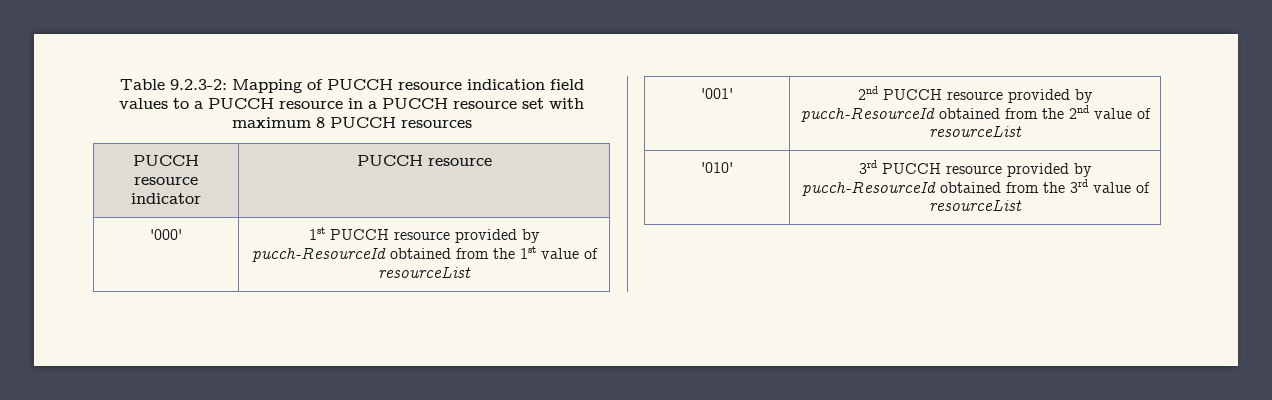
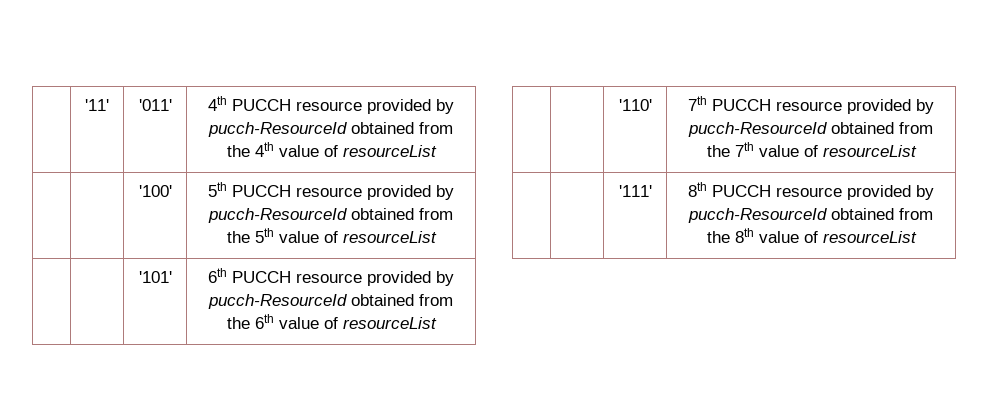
- Table 9.2.3-2: Mapping of PUCCH resource indication field values to a PUCCH resource in a PUCCH resource set with maximum 8 PUCCH resources
- PUCCH resource indicator | PUCCH resource
- '000' | 1st PUCCH resource provided by pucch-ResourceId obtained from the 1st value of resourceList
- '001' | 2nd PUCCH resource provided by pucch-ResourceId obtained from the 2nd value of resourceList
- '010' | 3rd PUCCH resource provided by pucch-ResourceId obtained from the 3rd value of resourceList
+ | '11' | '011' | 4th PUCCH resource provided by pucch-ResourceId obtained from the 4th value of resourceList
+ | | '100' | 5th PUCCH resource provided by pucch-ResourceId obtained from the 5th value of resourceList
+ | | '101' | 6th PUCCH resource provided by pucch-ResourceId obtained from the 6th value of resourceList
+ | | '110' | 7th PUCCH resource provided by pucch-ResourceId obtained from the 7th value of resourceList
+ | | '111' | 8th PUCCH resource provided by pucch-ResourceId obtained from the 8th value of resourceList

